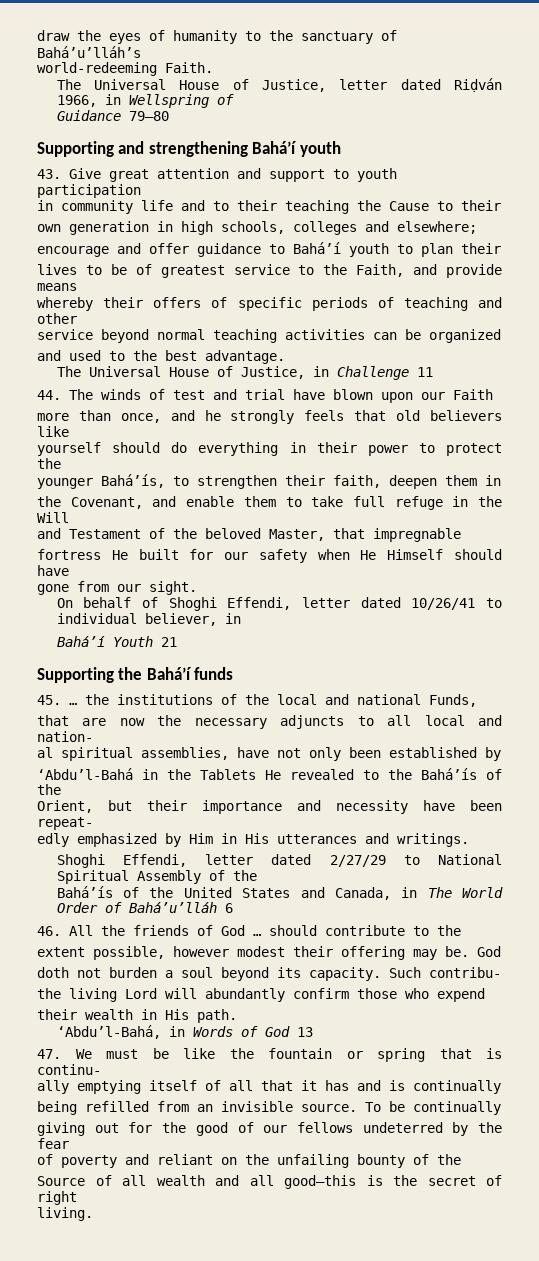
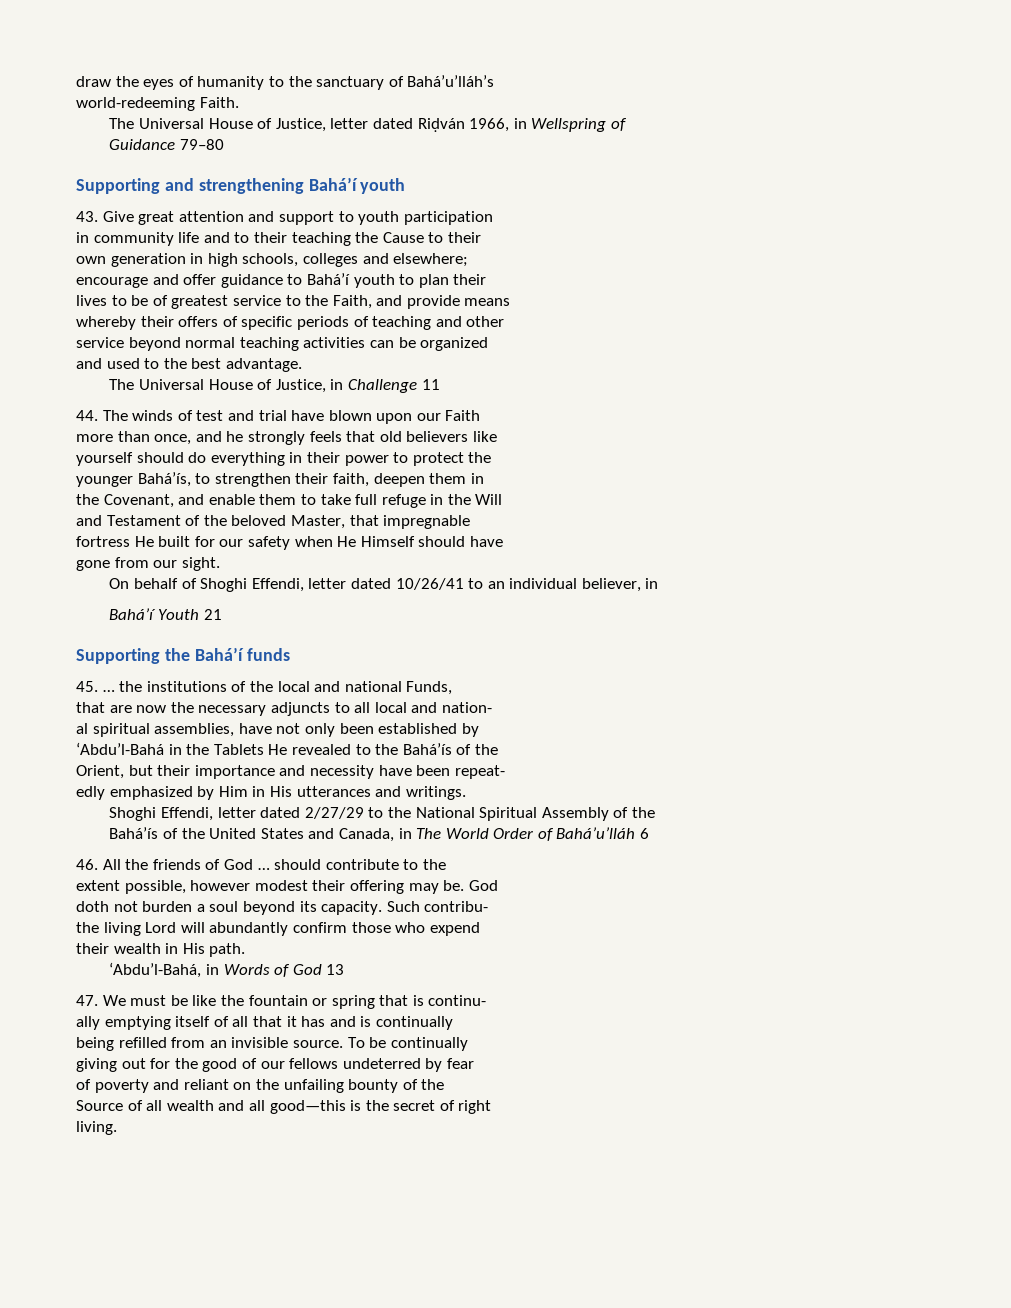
- On behalf of Shoghi Effendi, letter dated 10/26/41 to individual believer, in
+ On behalf of Shoghi Effendi, letter dated 10/26/41 to an individual believer, in
- Shoghi Effendi, letter dated 2/27/29 to National Spiritual Assembly of the
+ Shoghi Effendi, letter dated 2/27/29 to the National Spiritual Assembly of the
- giving out for the good of our fellows undeterred by the fear
+ giving out for the good of our fellows undeterred by fear

